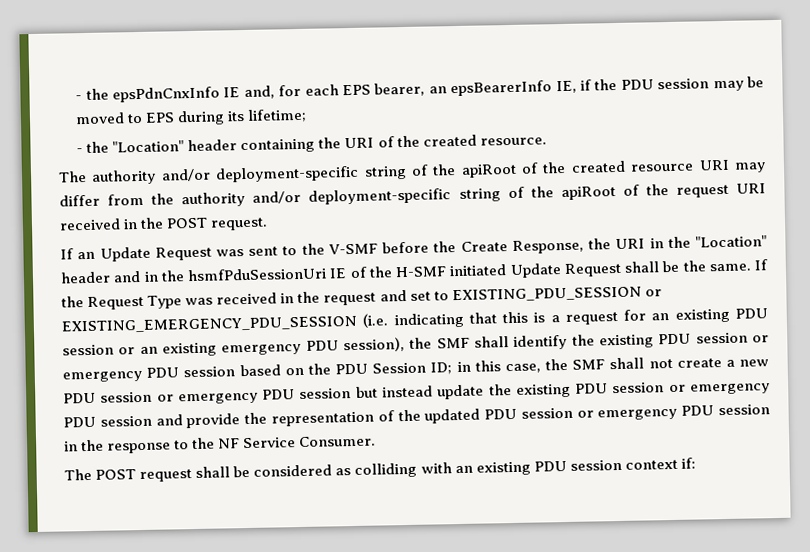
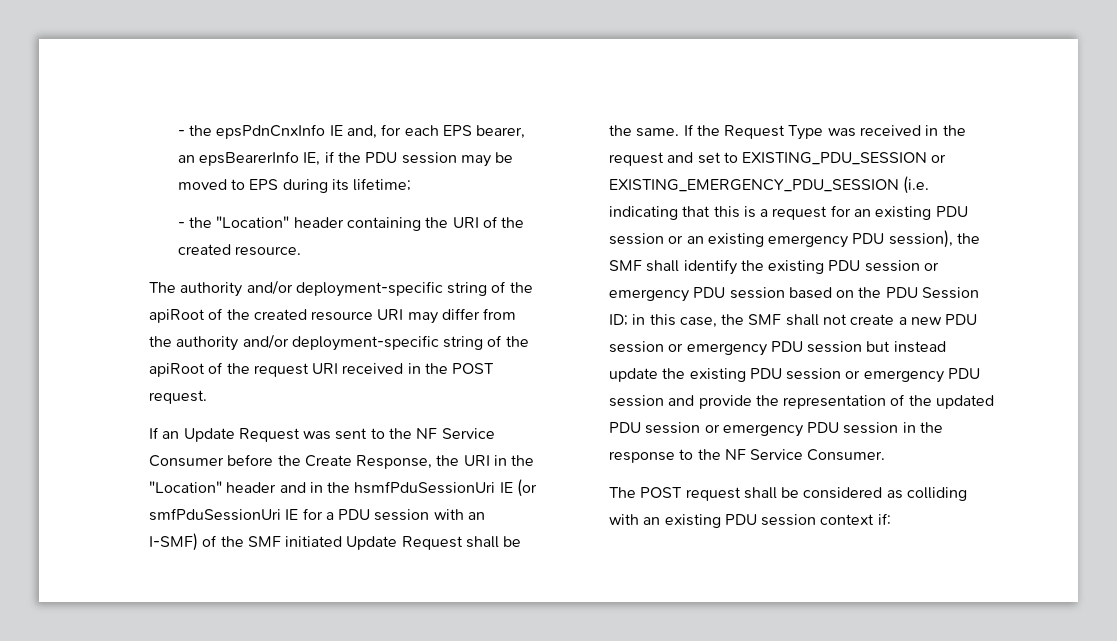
- If an Update Request was sent to the V-SMF before the Create Response, the URI in the "Location" header and in the hsmfPduSessionUri IE of the H-SMF initiated Update Request shall be the same.
+ If an Update Request was sent to the NF Service Consumer before the Create Response, the URI in the "Location" header and in the hsmfPduSessionUri IE (or smfPduSessionUri IE for a PDU session with an I-SMF) of the SMF initiated Update Request shall be the same.

